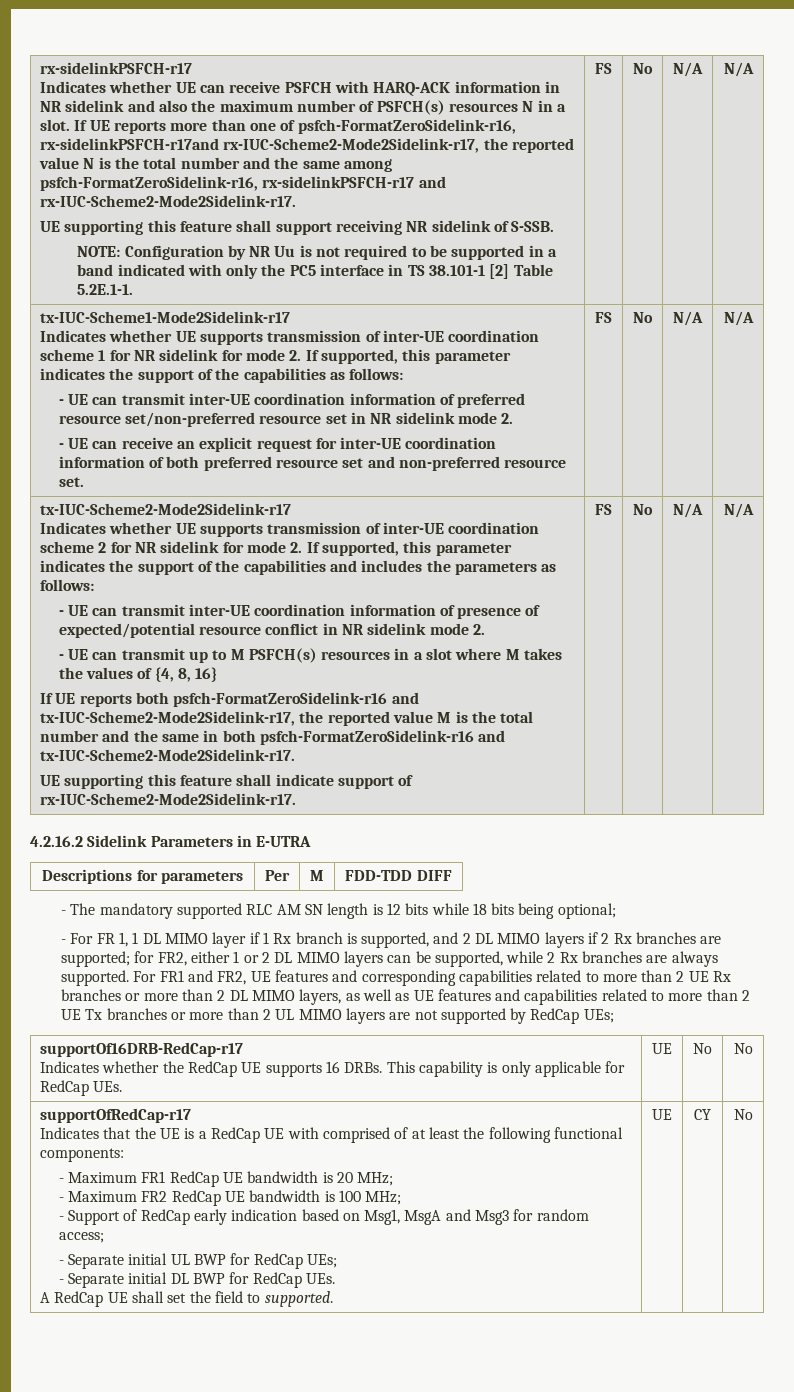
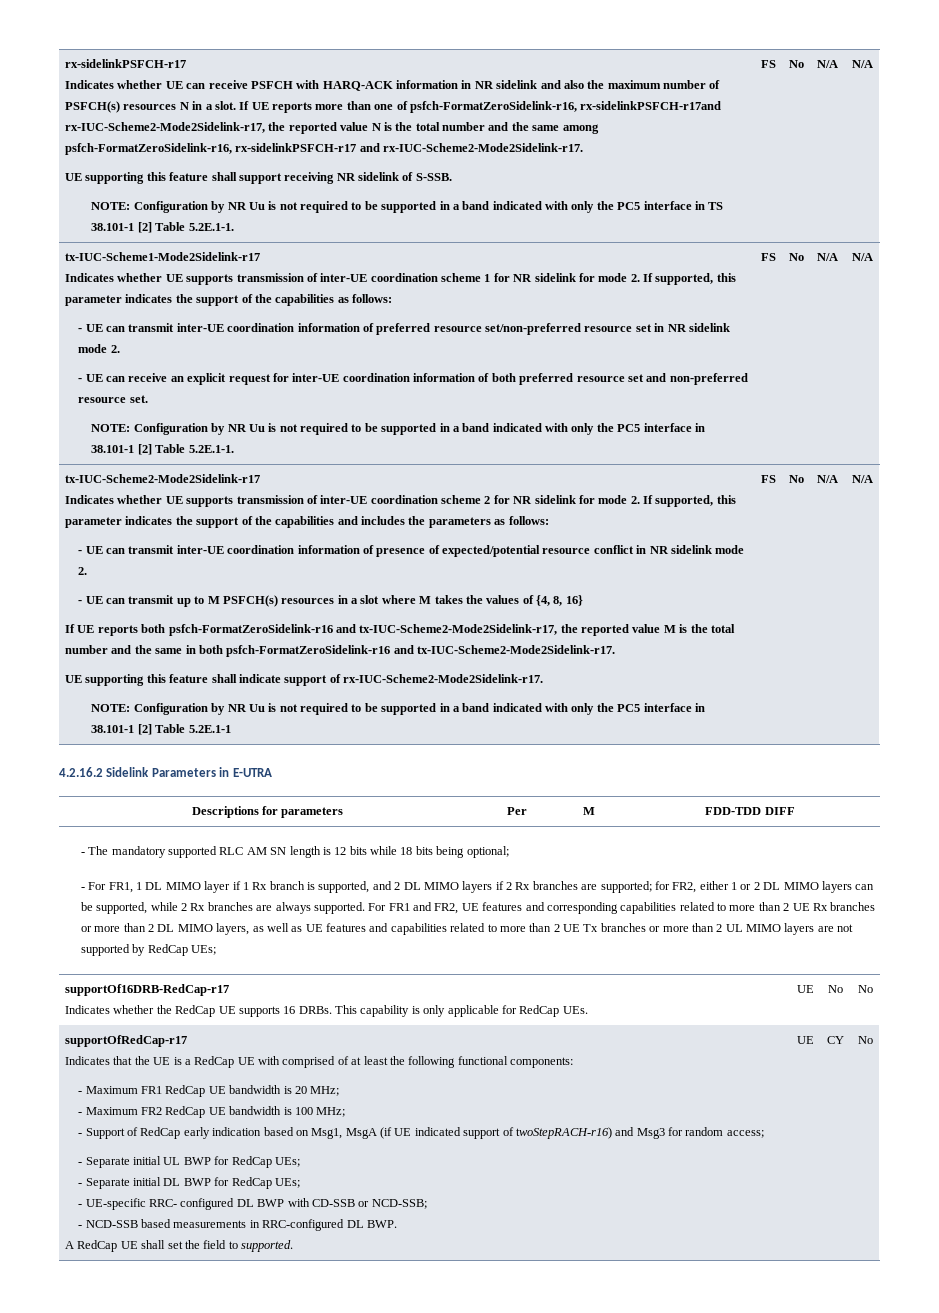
+ NOTE: Configuration by NR Uu is not required to be supported in a band indicated with only the PC5 interface in 38.101-1 [2] Table 5.2E.1-1.
+ NOTE: Configuration by NR Uu is not required to be supported in a band indicated with only the PC5 interface in 38.101-1 [2] Table 5.2E.1-1
- - For FR 1, 1 DL MIMO layer if 1 Rx branch is supported, and 2 DL MIMO layers if 2 Rx branches are supported; for FR2, either 1 or 2 DL MIMO layers can be supported, while 2 Rx branches are always supported.
+ - For FR1, 1 DL MIMO layer if 1 Rx branch is supported, and 2 DL MIMO layers if 2 Rx branches are supported; for FR2, either 1 or 2 DL MIMO layers can be supported, while 2 Rx branches are always supported.
- - Support of RedCap early indication based on Msg1, MsgA and Msg3 for random access;
+ - Support of RedCap early indication based on Msg1, MsgA (if UE indicated support of twoStepRACH-r16) and Msg3 for random access;
- - Separate initial DL BWP for RedCap UEs.
+ - Separate initial DL BWP for RedCap UEs;
+ - UE-specific RRC- configured DL BWP with CD-SSB or NCD-SSB;
+ - NCD-SSB based measurements in RRC-configured DL BWP.

